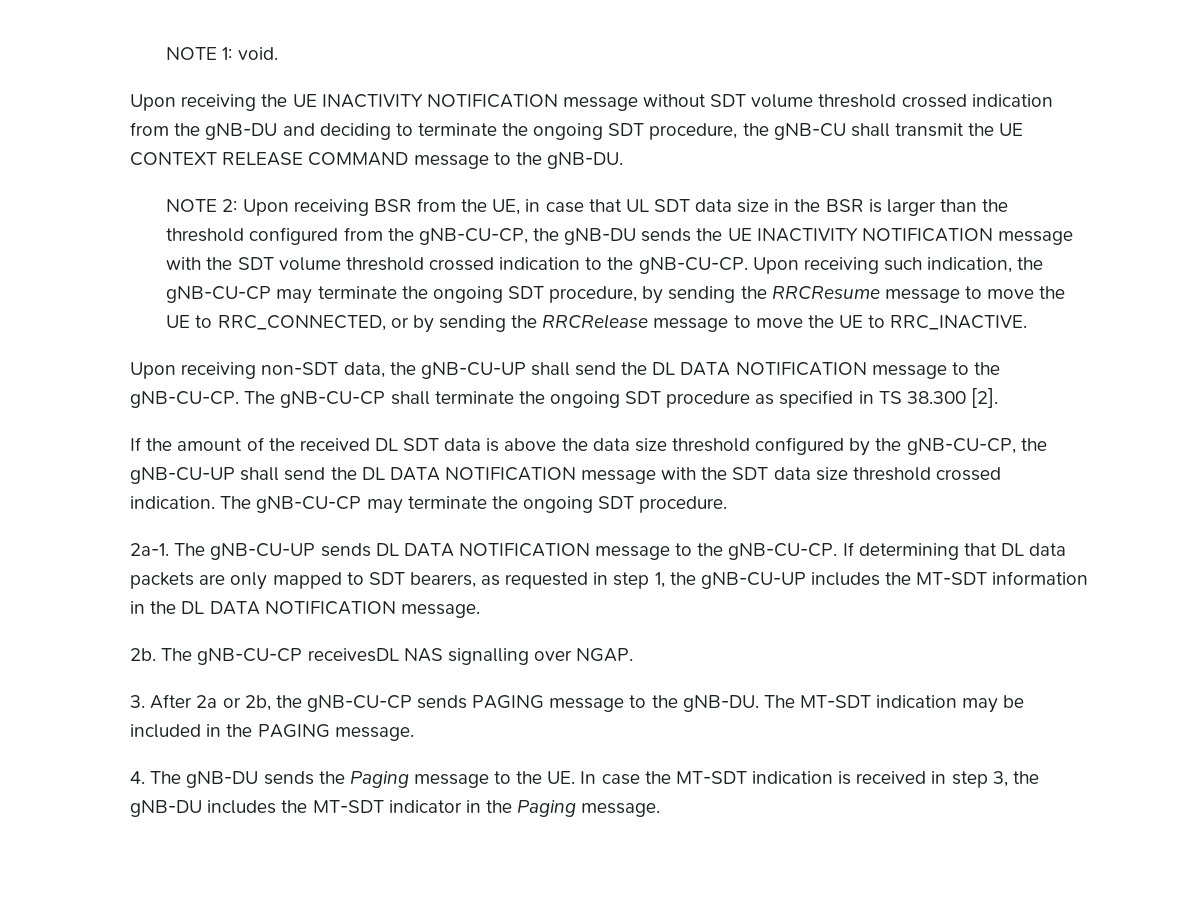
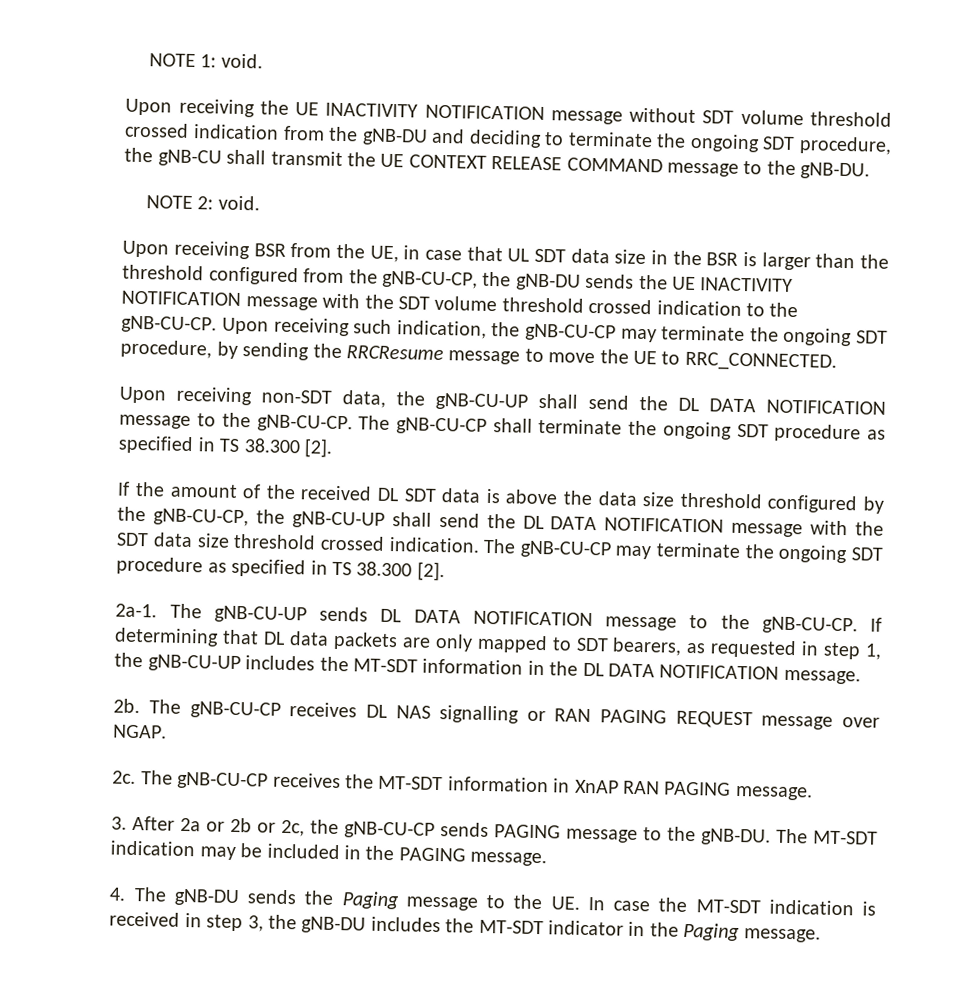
- NOTE 2: Upon receiving BSR from the UE, in case that UL SDT data size in the BSR is larger than the threshold configured from the gNB-CU-CP, the gNB-DU sends the UE INACTIVITY NOTIFICATION message with the SDT volume threshold crossed indication to the gNB-CU-CP.
+ NOTE 2: void.
+ Upon receiving BSR from the UE, in case that UL SDT data size in the BSR is larger than the threshold configured from the gNB-CU-CP, the gNB-DU sends the UE INACTIVITY NOTIFICATION message with the SDT volume threshold crossed indication to the gNB-CU-CP.
- Upon receiving such indication, the gNB-CU-CP may terminate the ongoing SDT procedure, by sending the RRCResume message to move the UE to RRC_CONNECTED, or by sending the RRCRelease message to move the UE to RRC_INACTIVE.
+ Upon receiving such indication, the gNB-CU-CP may terminate the ongoing SDT procedure, by sending the RRCResume message to move the UE to RRC_CONNECTED.
- The gNB-CU-CP may terminate the ongoing SDT procedure.
+ The gNB-CU-CP may terminate the ongoing SDT procedure as specified in TS 38.300 [2].
- The gNB-CU-CP receivesDL NAS signalling over NGAP.
+ The gNB-CU-CP receives DL NAS signalling or RAN PAGING REQUEST message over NGAP.
+ 2c. The gNB-CU-CP receives the MT-SDT information in XnAP RAN PAGING message.
- 3. After 2a or 2b, the gNB-CU-CP sends PAGING message to the gNB-DU.
+ 3. After 2a or 2b or 2c, the gNB-CU-CP sends PAGING message to the gNB-DU.

